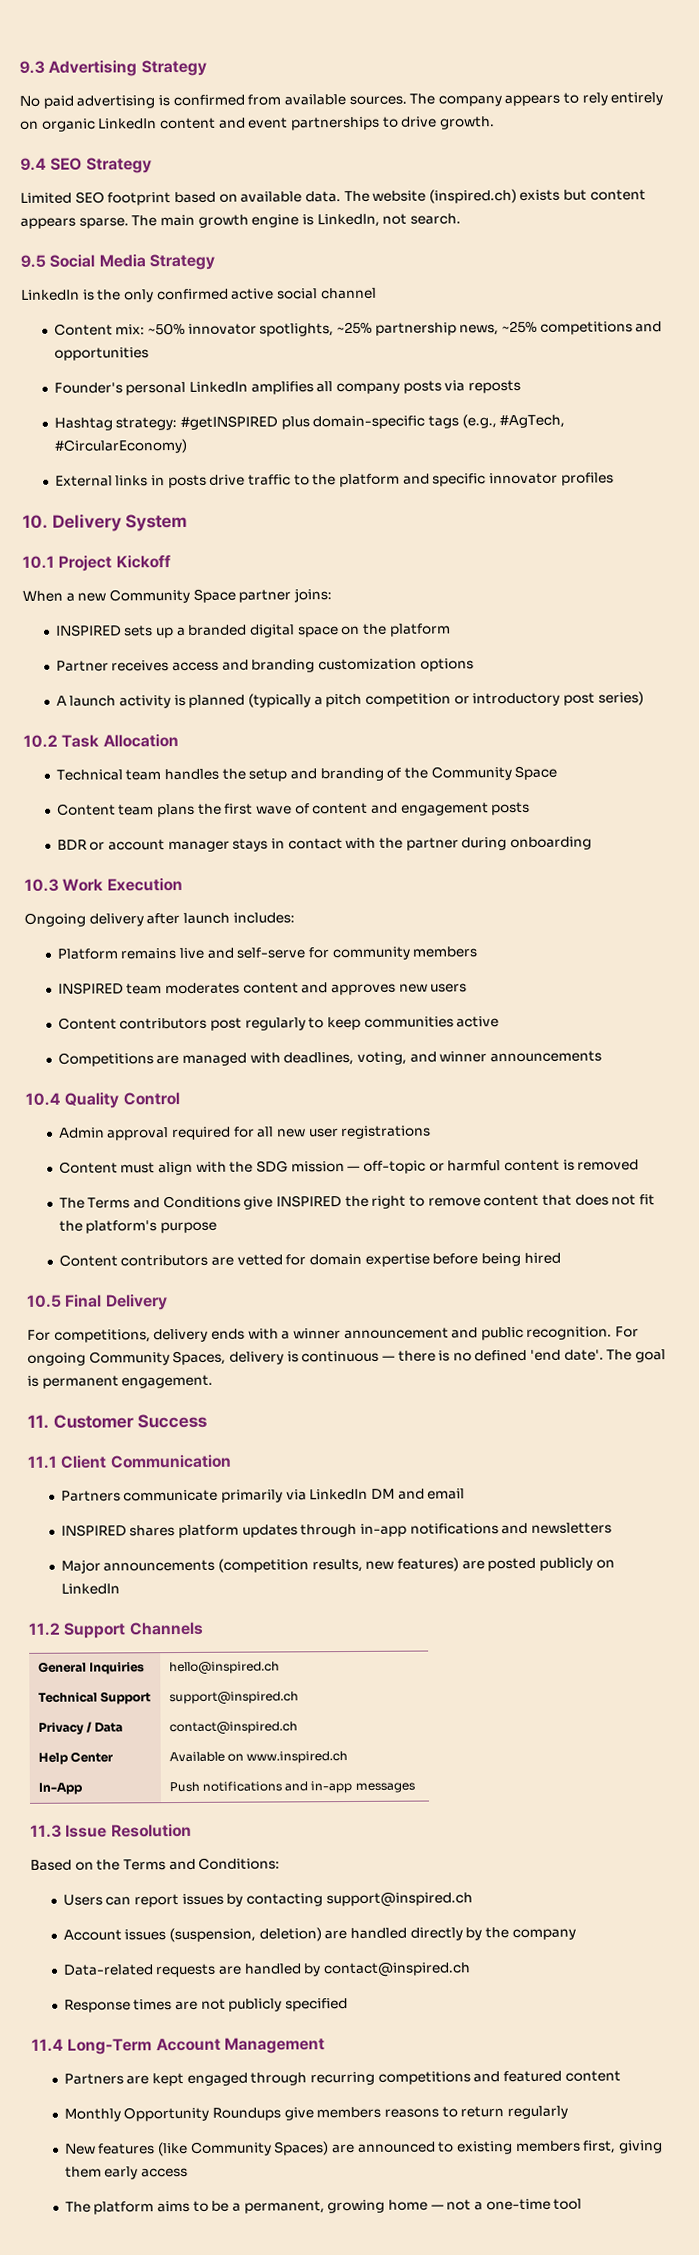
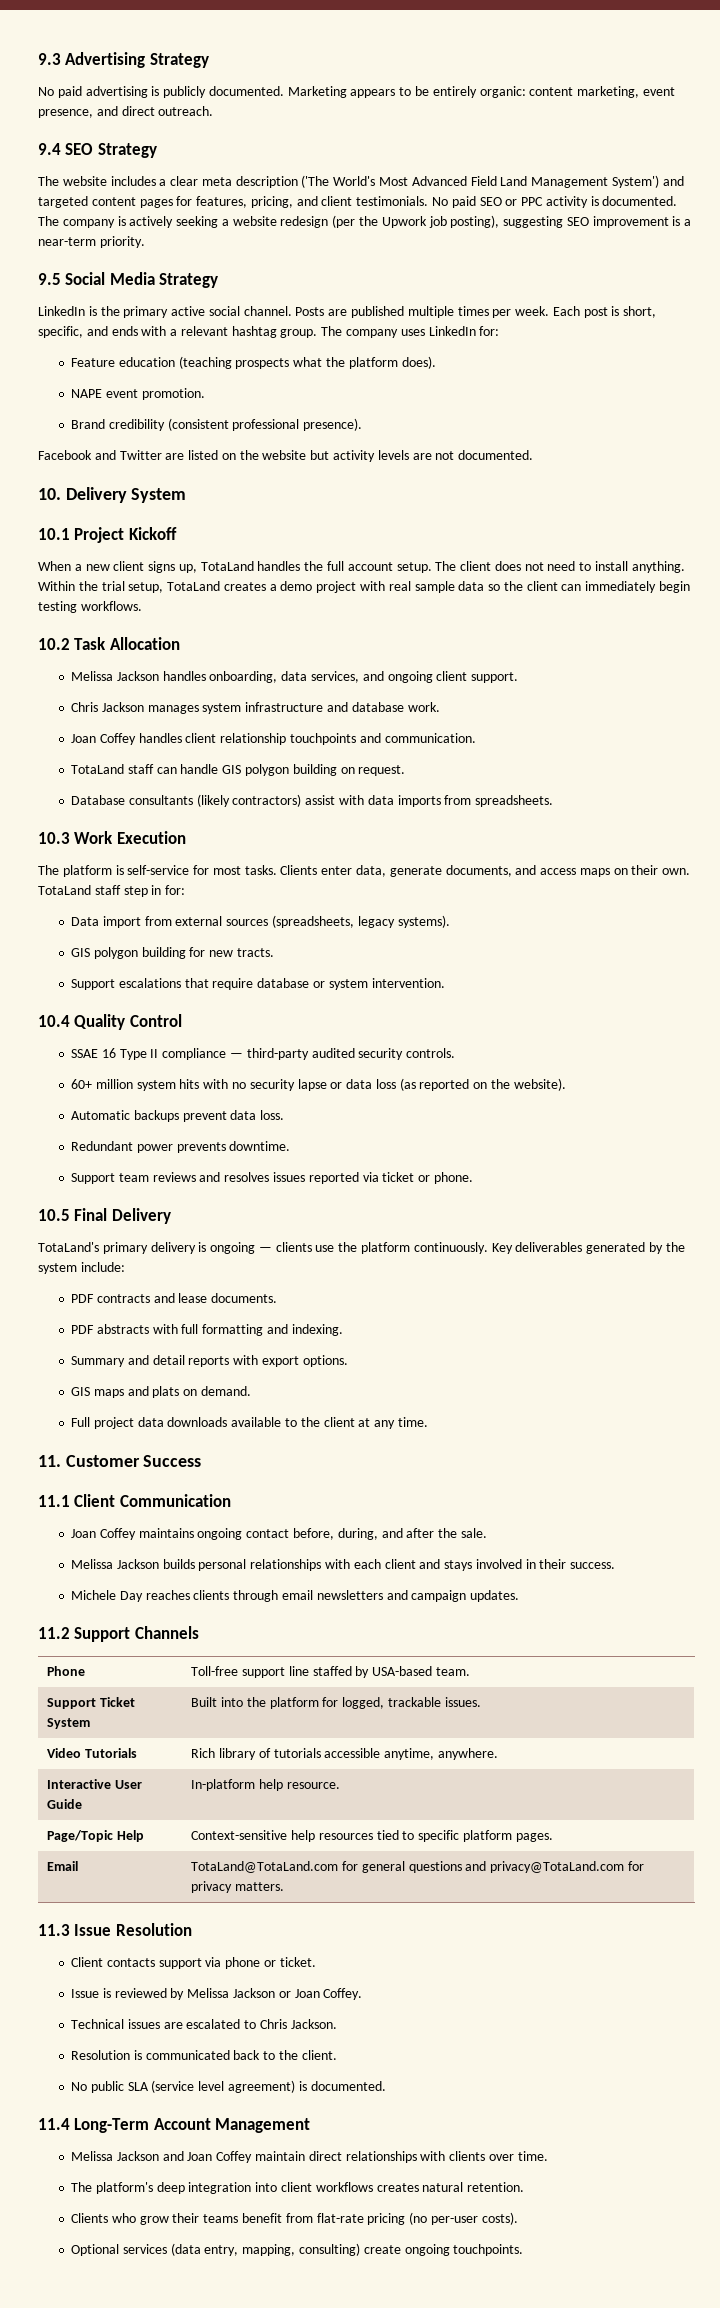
- No paid advertising is confirmed from available sources. The company appears to rely entirely on organic LinkedIn content and event partnerships to drive growth.
+ No paid advertising is publicly documented. Marketing appears to be entirely organic: content marketing, event presence, and direct outreach.
  9.4 SEO Strategy
- Limited SEO footprint based on available data. The website (inspired.ch) exists but content appears sparse. The main growth engine is LinkedIn, not search.
+ The website includes a clear meta description ('The World's Most Advanced Field Land Management System') and targeted content pages for features, pricing, and client testimonials. No paid SEO or PPC activity is documented. The company is actively seeking a website redesign (per the Upwork job posting), suggesting SEO improvement is a near-term priority.
- LinkedIn is the only confirmed active social channel
- Content mix: ~50% innovator spotlights, ~25% partnership news, ~25% competitions and opportunities
- Founder's personal LinkedIn amplifies all company posts via reposts
- Hashtag strategy: #getINSPIRED plus domain-specific tags (e.g., #AgTech, #CircularEconomy)
- External links in posts drive traffic to the platform and specific innovator profiles
+ LinkedIn is the primary active social channel. Posts are published multiple times per week. Each post is short, specific, and ends with a relevant hashtag group. The company uses LinkedIn for:
+ Feature education (teaching prospects what the platform does).
+ NAPE event promotion.
+ Brand credibility (consistent professional presence).
+ Facebook and Twitter are listed on the website but activity levels are not documented.
- When a new Community Space partner joins:
- INSPIRED sets up a branded digital space on the platform
- Partner receives access and branding customization options
- A launch activity is planned (typically a pitch competition or introductory post series)
+ When a new client signs up, TotaLand handles the full account setup. The client does not need to install anything. Within the trial setup, TotaLand creates a demo project with real sample data so the client can immediately begin testing workflows.
  10.2 Task Allocation
- Technical team handles the setup and branding of the Community Space
- Content team plans the first wave of content and engagement posts
- BDR or account manager stays in contact with the partner during onboarding
+ Melissa Jackson handles onboarding, data services, and ongoing client support.
+ Chris Jackson manages system infrastructure and database work.
+ Joan Coffey handles client relationship touchpoints and communication.
+ TotaLand staff can handle GIS polygon building on request.
+ Database consultants (likely contractors) assist with data imports from spreadsheets.
  10.3 Work Execution
- Ongoing delivery after launch includes:
- Platform remains live and self-serve for community members
- INSPIRED team moderates content and approves new users
- Content contributors post regularly to keep communities active
- Competitions are managed with deadlines, voting, and winner announcements
+ The platform is self-service for most tasks. Clients enter data, generate documents, and access maps on their own. TotaLand staff step in for:
+ Data import from external sources (spreadsheets, legacy systems).
+ GIS polygon building for new tracts.
+ Support escalations that require database or system intervention.
  10.4 Quality Control
- Admin approval required for all new user registrations
- Content must align with the SDG mission — off-topic or harmful content is removed
- The Terms and Conditions give INSPIRED the right to remove content that does not fit the platform's purpose
- Content contributors are vetted for domain expertise before being hired
+ SSAE 16 Type II compliance — third-party audited security controls.
+ 60+ million system hits with no security lapse or data loss (as reported on the website).
+ Automatic backups prevent data loss.
+ Redundant power prevents downtime.
+ Support team reviews and resolves issues reported via ticket or phone.
  10.5 Final Delivery
- For competitions, delivery ends with a winner announcement and public recognition. For ongoing Community Spaces, delivery is continuous — there is no defined 'end date'. The goal is permanent engagement.
+ TotaLand's primary delivery is ongoing — clients use the platform continuously. Key deliverables generated by the system include:
+ PDF contracts and lease documents.
+ PDF abstracts with full formatting and indexing.
+ Summary and detail reports with export options.
+ GIS maps and plats on demand.
+ Full project data downloads available to the client at any time.
- Partners communicate primarily via LinkedIn DM and email
- INSPIRED shares platform updates through in-app notifications and newsletters
- Major announcements (competition results, new features) are posted publicly on LinkedIn
+ Joan Coffey maintains ongoing contact before, during, and after the sale.
+ Melissa Jackson builds personal relationships with each client and stays involved in their success.
+ Michele Day reaches clients through email newsletters and campaign updates.
  11.2 Support Channels
- General Inquiries | hello@inspired.ch
- Technical Support | support@inspired.ch
- Privacy / Data | contact@inspired.ch
- Help Center | Available on www.inspired.ch
- In-App | Push notifications and in-app messages
+ Phone | Toll-free support line staffed by USA-based team.
+ Support Ticket System | Built into the platform for logged, trackable issues.
+ Video Tutorials | Rich library of tutorials accessible anytime, anywhere.
+ Interactive User Guide | In-platform help resource.
+ Page/Topic Help | Context-sensitive help resources tied to specific platform pages.
+ Email | TotaLand@TotaLand.com for general questions and privacy@TotaLand.com for privacy matters.
  11.3 Issue Resolution
- Based on the Terms and Conditions:
- Users can report issues by contacting support@inspired.ch
- Account issues (suspension, deletion) are handled directly by the company
- Data-related requests are handled by contact@inspired.ch
- Response times are not publicly specified
+ Client contacts support via phone or ticket.
+ Issue is reviewed by Melissa Jackson or Joan Coffey.
+ Technical issues are escalated to Chris Jackson.
+ Resolution is communicated back to the client.
+ No public SLA (service level agreement) is documented.
  11.4 Long-Term Account Management
- Partners are kept engaged through recurring competitions and featured content
- Monthly Opportunity Roundups give members reasons to return regularly
- New features (like Community Spaces) are announced to existing members first, giving them early access
- The platform aims to be a permanent, growing home — not a one-time tool
+ Melissa Jackson and Joan Coffey maintain direct relationships with clients over time.
+ The platform's deep integration into client workflows creates natural retention.
+ Clients who grow their teams benefit from flat-rate pricing (no per-user costs).
+ Optional services (data entry, mapping, consulting) create ongoing touchpoints.

